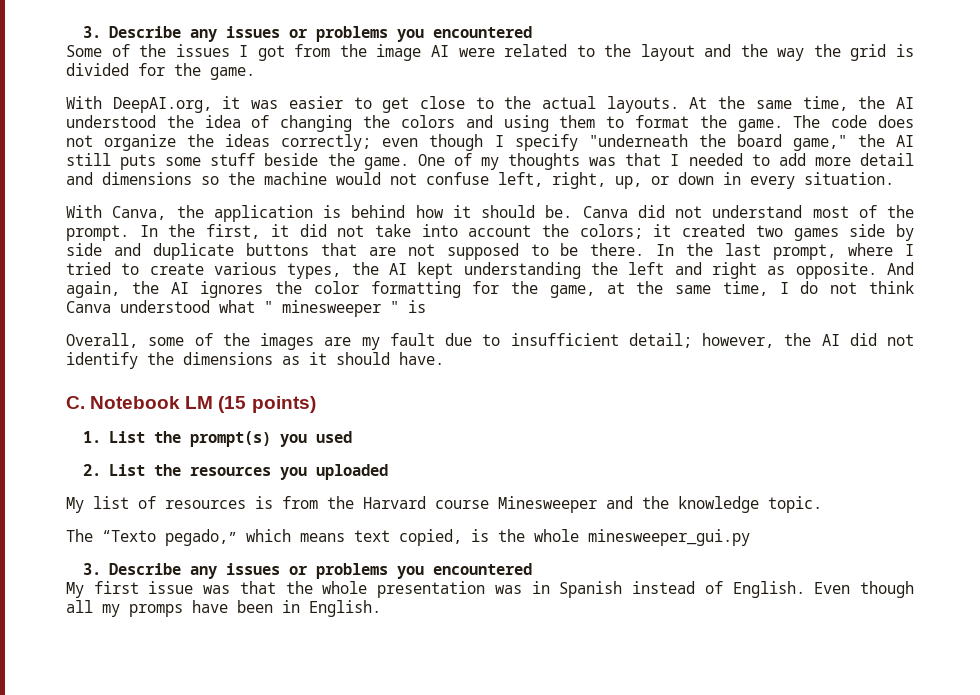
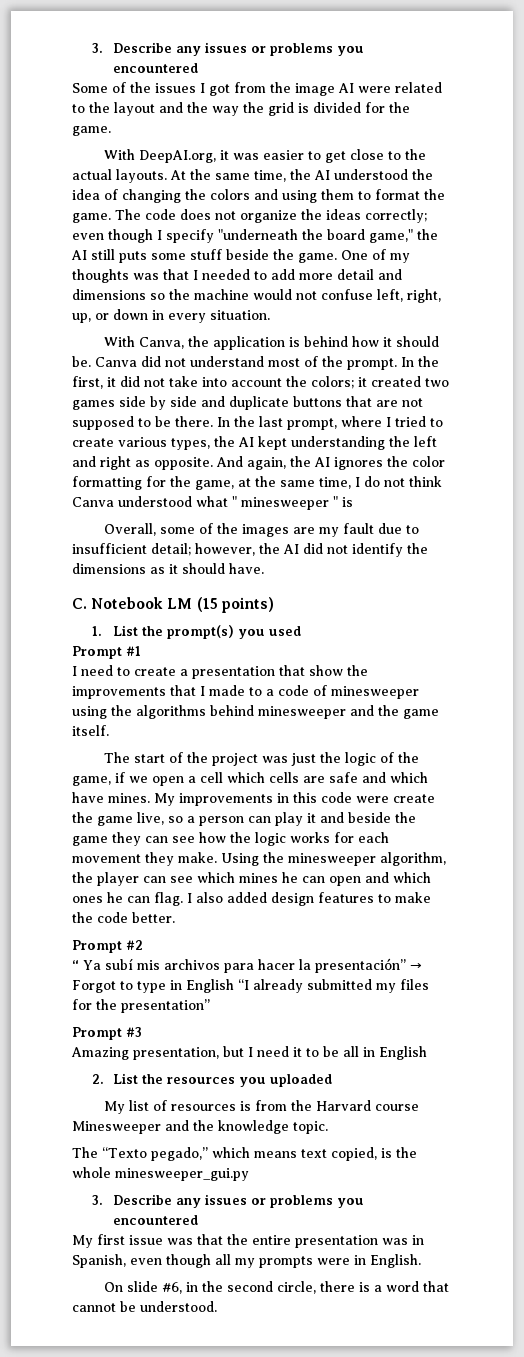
+ Prompt #1
+ I need to create a presentation that show the improvements that I made to a code of minesweeper using the algorithms behind minesweeper and the game itself.
+ The start of the project was just the logic of the game, if we open a cell which cells are safe and which have mines. My improvements in this code were create the game live, so a person can play it and beside the game they can see how the logic works for each movement they make. Using the minesweeper algorithm, the player can see which mines he can open and which ones he can flag. I also added design features to make the code better.
+ Prompt #2
+ “ Ya subí mis archivos para hacer la presentación” → Forgot to type in English “I already submitted my files for the presentation”
+ Prompt #3
+ Amazing presentation, but I need it to be all in English
- My first issue was that the whole presentation was in Spanish instead of English. Even though all my promps have been in English.
+ My first issue was that the entire presentation was in Spanish, even though all my prompts were in English.
+ On slide #6, in the second circle, there is a word that cannot be understood.

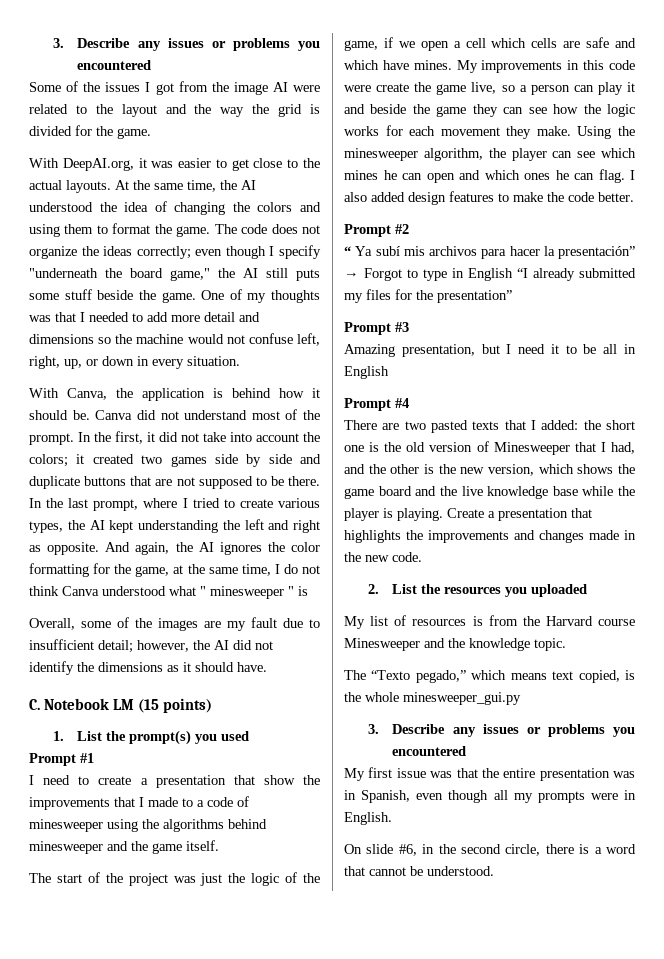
+ Prompt #4
+ There are two pasted texts that I added: the short one is the old version of Minesweeper that I had, and the other is the new version, which shows the game board and the live knowledge base while the player is playing. Create a presentation that highlights the improvements and changes made in the new code.

